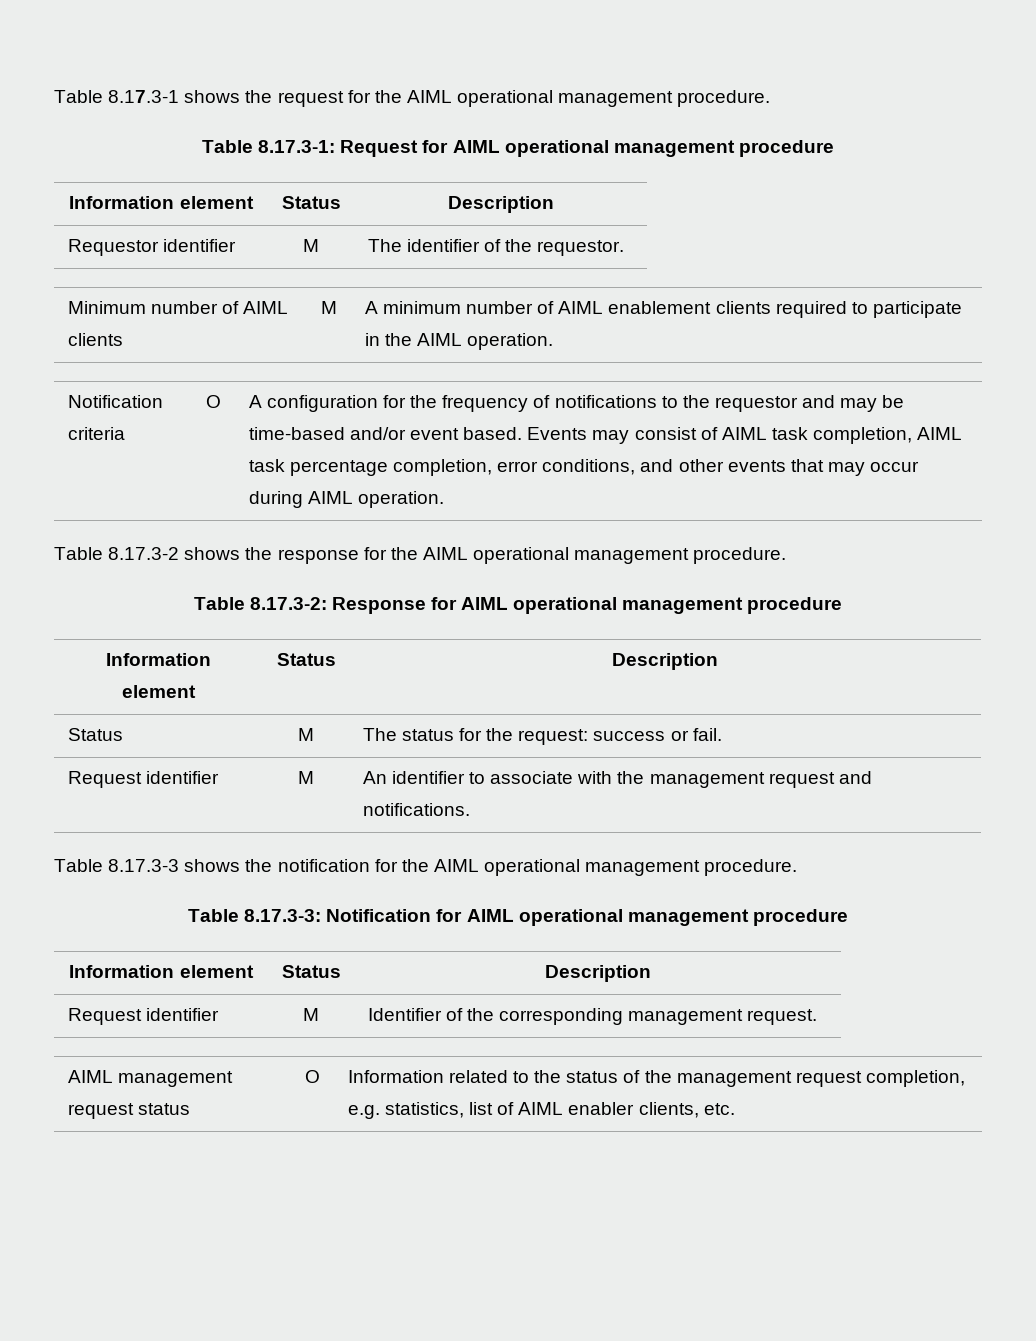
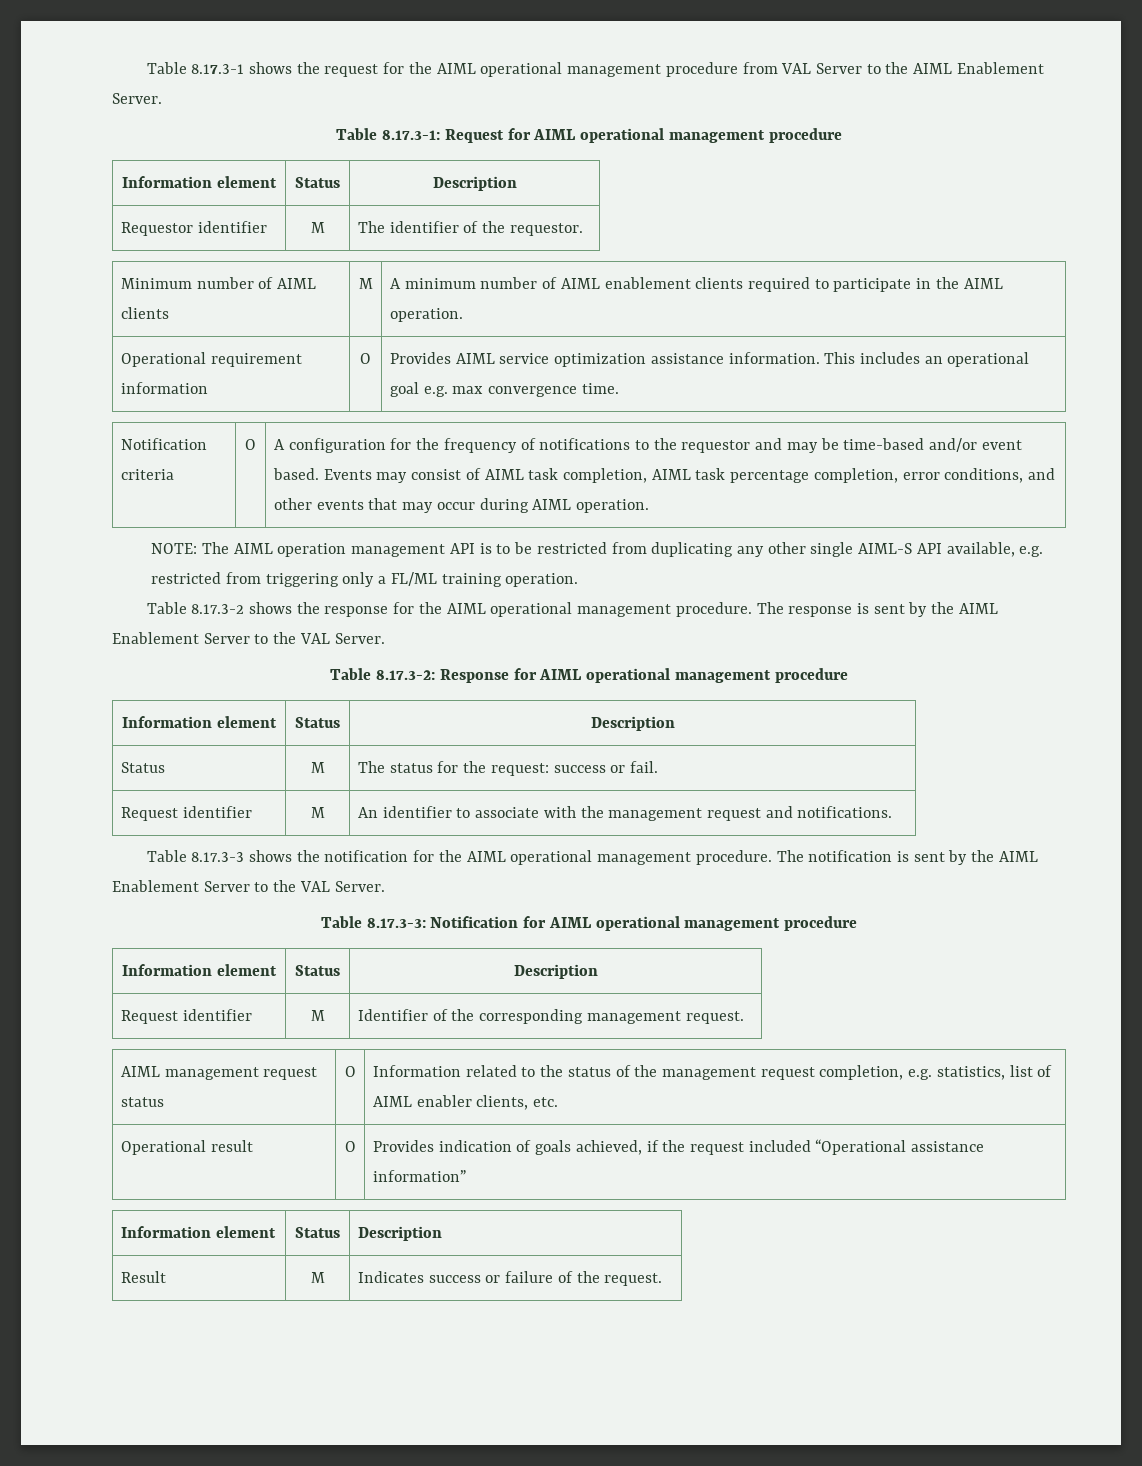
- Table 8.17.3-1 shows the request for the AIML operational management procedure.
+ Table 8.17.3-1 shows the request for the AIML operational management procedure from VAL Server to the AIML Enablement Server.
+ Operational requirement information | O | Provides AIML service optimization assistance information. This includes an operational goal e.g. max convergence time.
+ NOTE: The AIML operation management API is to be restricted from duplicating any other single AIML-S API available, e.g. restricted from triggering only a FL/ML training operation.
+ The response is sent by the AIML Enablement Server to the VAL Server.
+ The notification is sent by the AIML Enablement Server to the VAL Server.
+ Operational result | O | Provides indication of goals achieved, if the request included “Operational assistance information”
+ Information element | Status | Description
+ Result | M | Indicates success or failure of the request.

